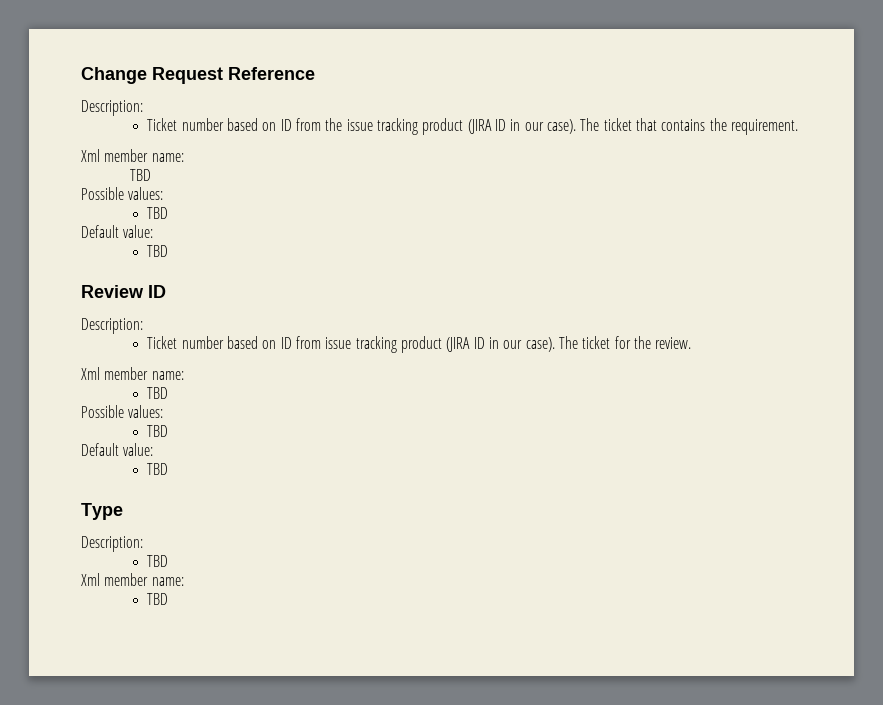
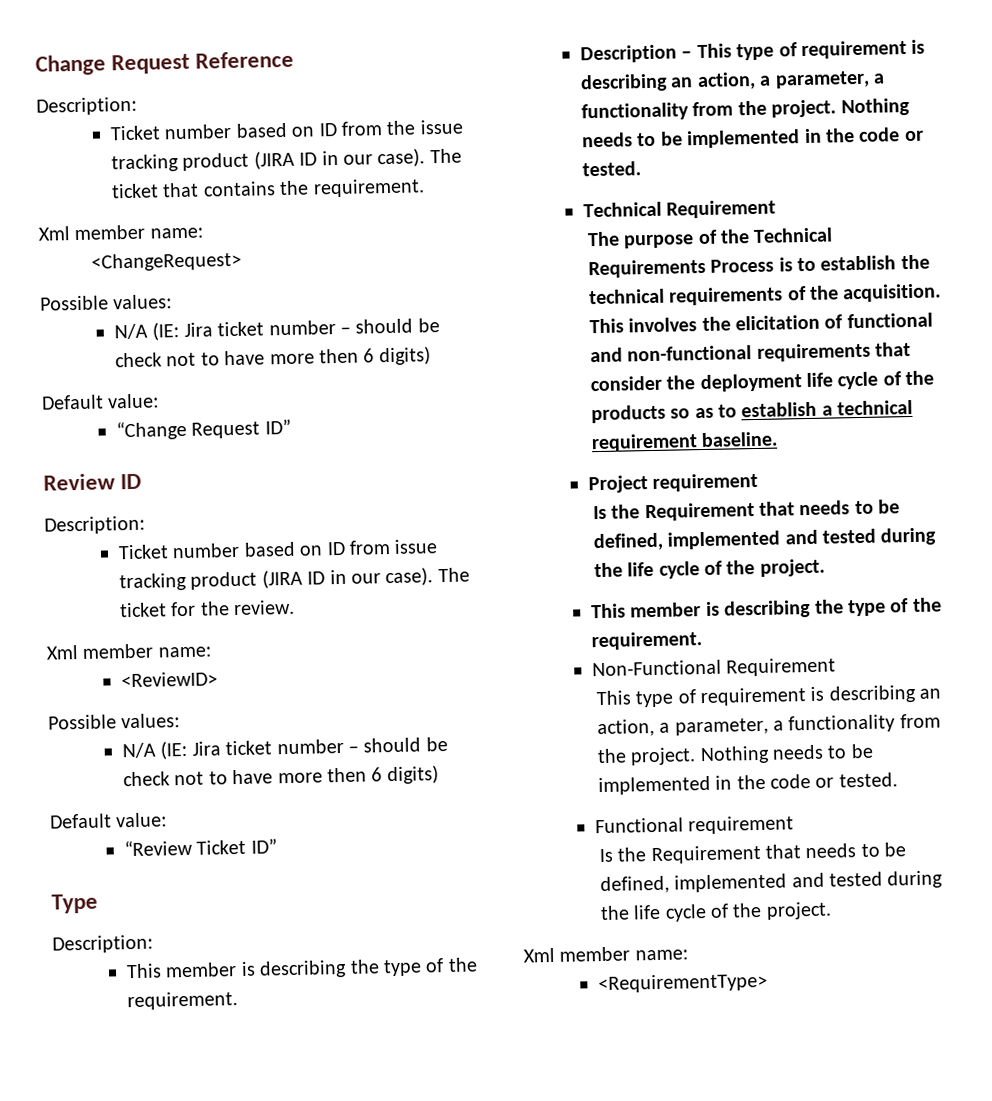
  The ticket that contains the requirement.
  Xml member name:
- TBD
+ <ChangeRequest>
  Possible values:
- TBD
+ N/A (IE: Jira ticket number – should be check not to have more then 6 digits)
  Default value:
- TBD
+ “Change Request ID”
  The ticket for the review.
  Xml member name:
- TBD
+ <ReviewID>
  Possible values:
- TBD
+ N/A (IE: Jira ticket number – should be check not to have more then 6 digits)
  Default value:
- TBD
+ “Review Ticket ID”
  Type
  Description:
- TBD
+ This member is describing the type of the requirement.
+ Description – This type of requirement is describing an action, a parameter, a functionality from the project. Nothing needs to be implemented in the code or tested.
+ Technical Requirement
+ The purpose of the Technical Requirements Process is to establish the technical requirements of the acquisition. This involves the elicitation of functional and non-functional requirements that consider the deployment life cycle of the products so as to establish a technical requirement baseline.
+ Project requirement
+ Is the Requirement that needs to be defined, implemented and tested during the life cycle of the project.
+ This member is describing the type of the requirement.
+ Non-Functional Requirement
+ This type of requirement is describing an action, a parameter, a functionality from the project. Nothing needs to be implemented in the code or tested.
+ Functional requirement
+ Is the Requirement that needs to be defined, implemented and tested during the life cycle of the project.
  Xml member name:
- TBD
+ <RequirementType>

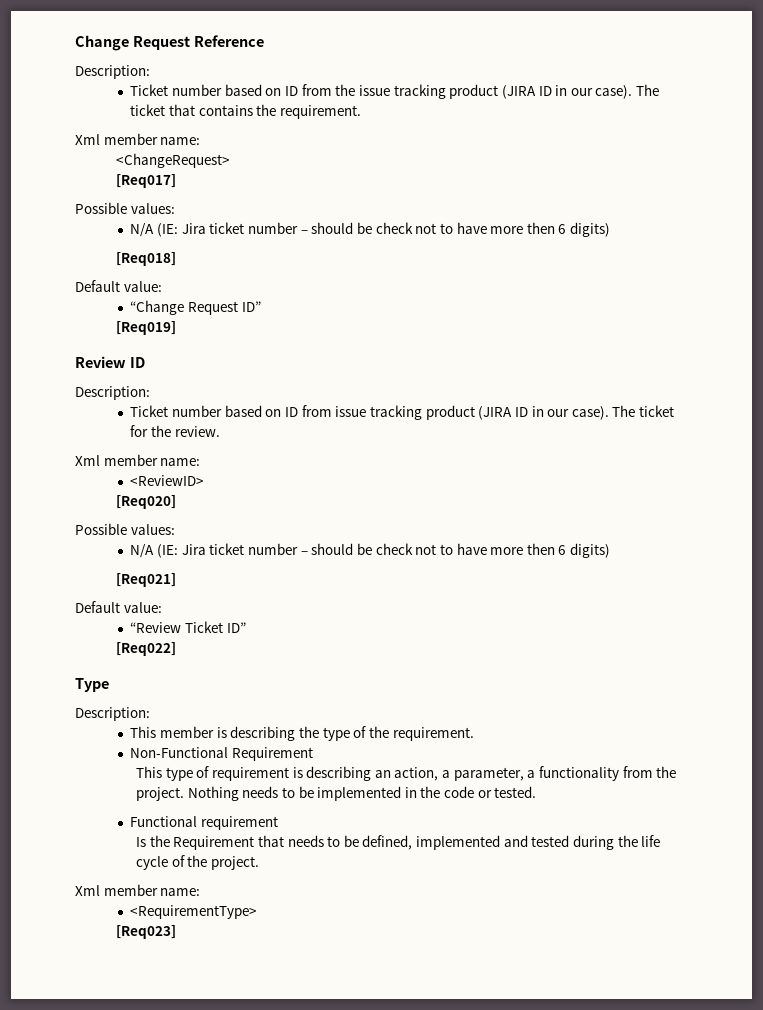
+ [Req017]
+ [Req018]
+ [Req019]
+ [Req020]
+ [Req021]
+ [Req022]
- Description – This type of requirement is describing an action, a parameter, a functionality from the project. Nothing needs to be implemented in the code or tested.
- Technical Requirement
- The purpose of the Technical Requirements Process is to establish the technical requirements of the acquisition. This involves the elicitation of functional and non-functional requirements that consider the deployment life cycle of the products so as to establish a technical requirement baseline.
- Project requirement
- Is the Requirement that needs to be defined, implemented and tested during the life cycle of the project.
- This member is describing the type of the requirement.
+ [Req023]

